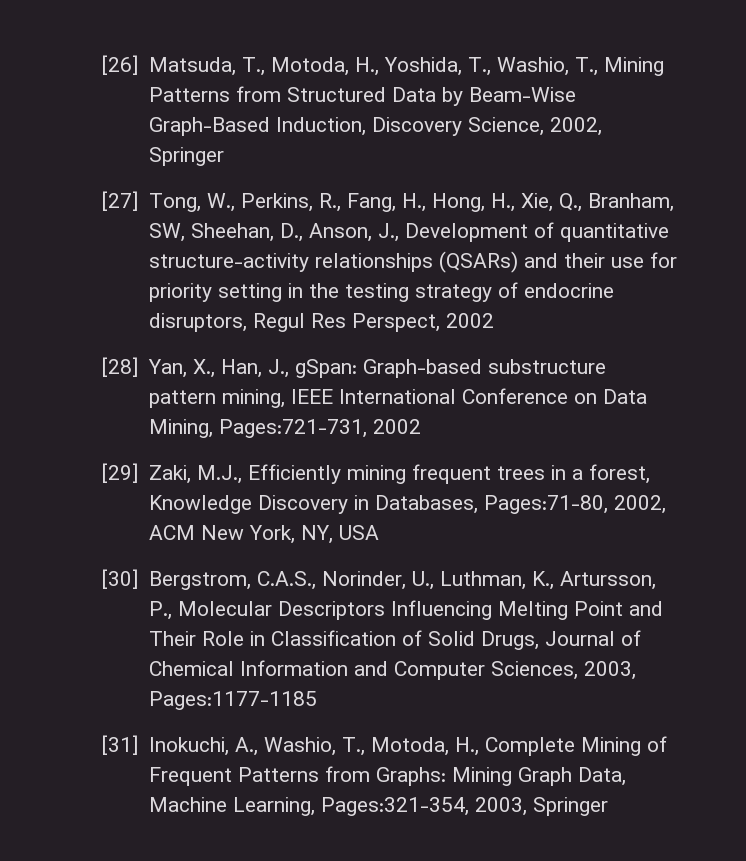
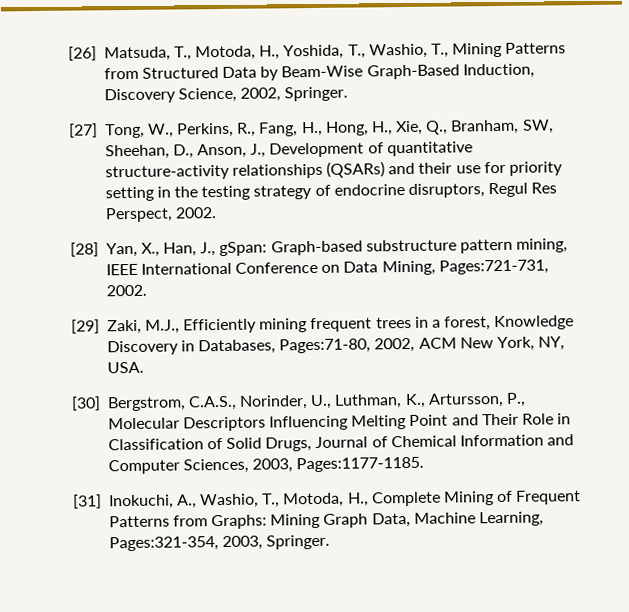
- [26] Matsuda, T., Motoda, H., Yoshida, T., Washio, T., Mining Patterns from Structured Data by Beam-Wise Graph-Based Induction, Discovery Science, 2002, Springer
+ [26] Matsuda, T., Motoda, H., Yoshida, T., Washio, T., Mining Patterns from Structured Data by Beam-Wise Graph-Based Induction, Discovery Science, 2002, Springer.
- [27] Tong, W., Perkins, R., Fang, H., Hong, H., Xie, Q., Branham, SW, Sheehan, D., Anson, J., Development of quantitative structure-activity relationships (QSARs) and their use for priority setting in the testing strategy of endocrine disruptors, Regul Res Perspect, 2002
+ [27] Tong, W., Perkins, R., Fang, H., Hong, H., Xie, Q., Branham, SW, Sheehan, D., Anson, J., Development of quantitative structure-activity relationships (QSARs) and their use for priority setting in the testing strategy of endocrine disruptors, Regul Res Perspect, 2002.
- [28] Yan, X., Han, J., gSpan: Graph-based substructure pattern mining, IEEE International Conference on Data Mining, Pages:721-731, 2002
+ [28] Yan, X., Han, J., gSpan: Graph-based substructure pattern mining, IEEE International Conference on Data Mining, Pages:721-731, 2002.
- [29] Zaki, M.J., Efficiently mining frequent trees in a forest, Knowledge Discovery in Databases, Pages:71-80, 2002, ACM New York, NY, USA
+ [29] Zaki, M.J., Efficiently mining frequent trees in a forest, Knowledge Discovery in Databases, Pages:71-80, 2002, ACM New York, NY, USA.
- [30] Bergstrom, C.A.S., Norinder, U., Luthman, K., Artursson, P., Molecular Descriptors Influencing Melting Point and Their Role in Classification of Solid Drugs, Journal of Chemical Information and Computer Sciences, 2003, Pages:1177-1185
+ [30] Bergstrom, C.A.S., Norinder, U., Luthman, K., Artursson, P., Molecular Descriptors Influencing Melting Point and Their Role in Classification of Solid Drugs, Journal of Chemical Information and Computer Sciences, 2003, Pages:1177-1185.
- [31] Inokuchi, A., Washio, T., Motoda, H., Complete Mining of Frequent Patterns from Graphs: Mining Graph Data, Machine Learning, Pages:321-354, 2003, Springer
+ [31] Inokuchi, A., Washio, T., Motoda, H., Complete Mining of Frequent Patterns from Graphs: Mining Graph Data, Machine Learning, Pages:321-354, 2003, Springer.

